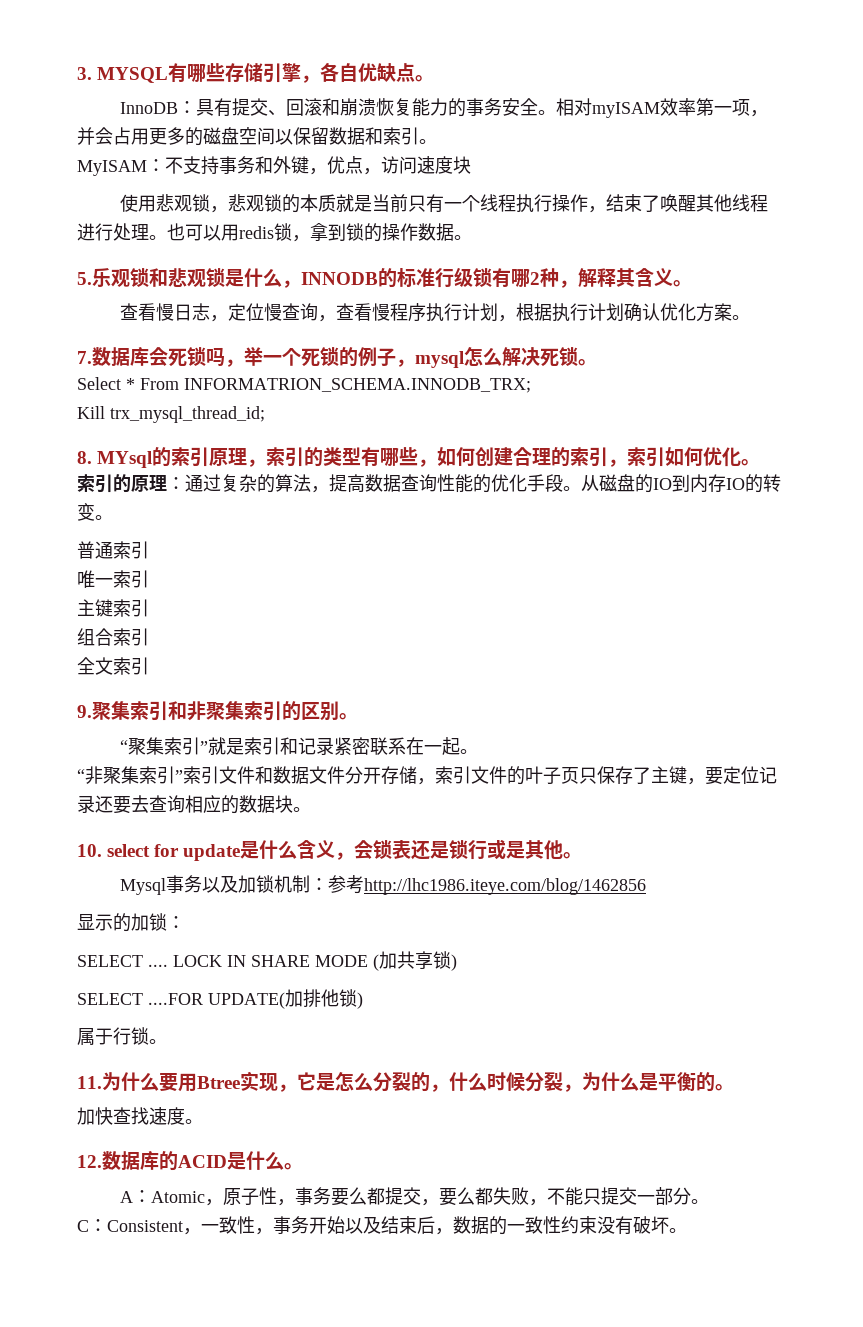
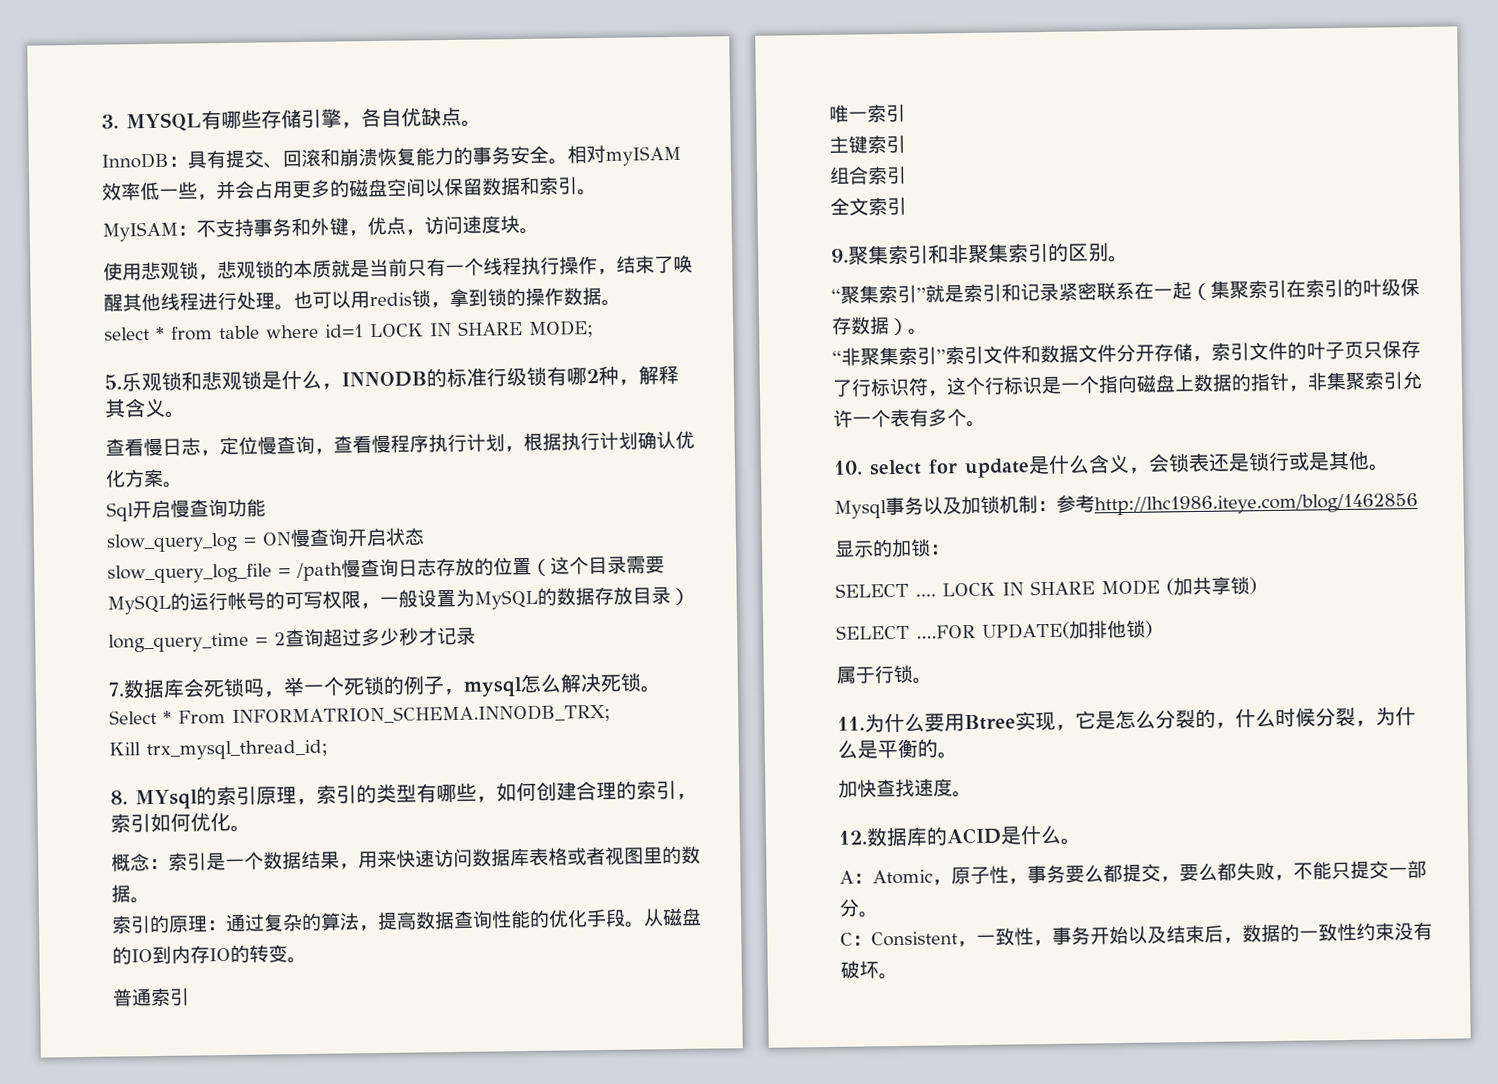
- 相对myISAM效率第一项，并会占用更多的磁盘空间以保留数据和索引。
+ 相对myISAM效率低一些，并会占用更多的磁盘空间以保留数据和索引。
- MyISAM：不支持事务和外键，优点，访问速度块
+ MyISAM：不支持事务和外键，优点，访问速度块。
+ select * from table where id=1 LOCK IN SHARE MODE;
+ Sql开启慢查询功能
+ slow_query_log = ON慢查询开启状态
+ slow_query_log_file = /path慢查询日志存放的位置（这个目录需要MySQL的运行帐号的可写权限，一般设置为MySQL的数据存放目录）
+ long_query_time = 2查询超过多少秒才记录
+ 概念：索引是一个数据结果，用来快速访问数据库表格或者视图里的数据。
- “聚集索引”就是索引和记录紧密联系在一起。
+ “聚集索引”就是索引和记录紧密联系在一起（集聚索引在索引的叶级保存数据）。
- “非聚集索引”索引文件和数据文件分开存储，索引文件的叶子页只保存了主键，要定位记录还要去查询相应的数据块。
+ “非聚集索引”索引文件和数据文件分开存储，索引文件的叶子页只保存了行标识符，这个行标识是一个指向磁盘上数据的指针，非集聚索引允许一个表有多个。

